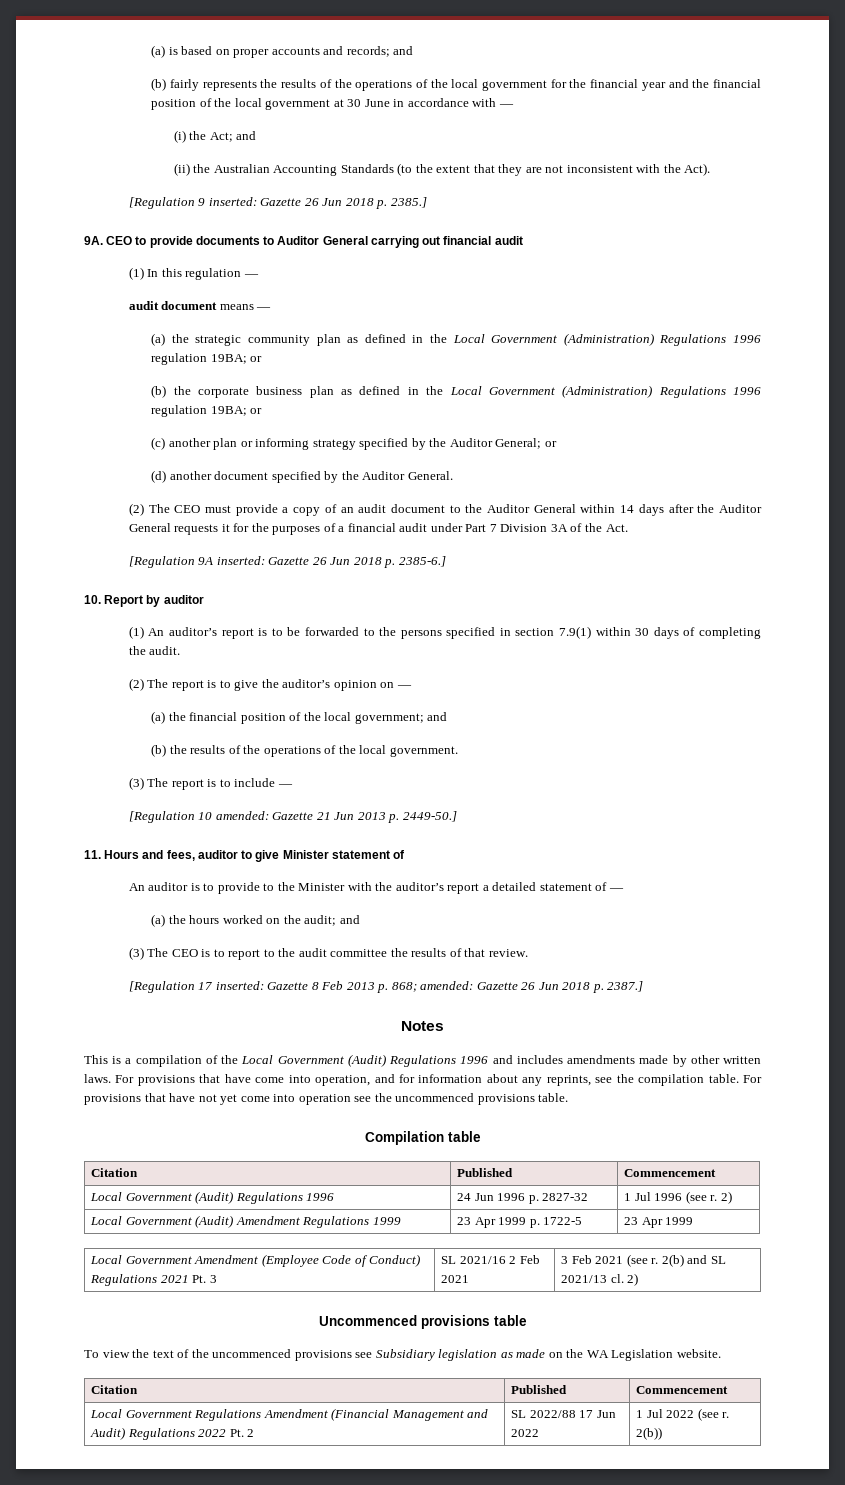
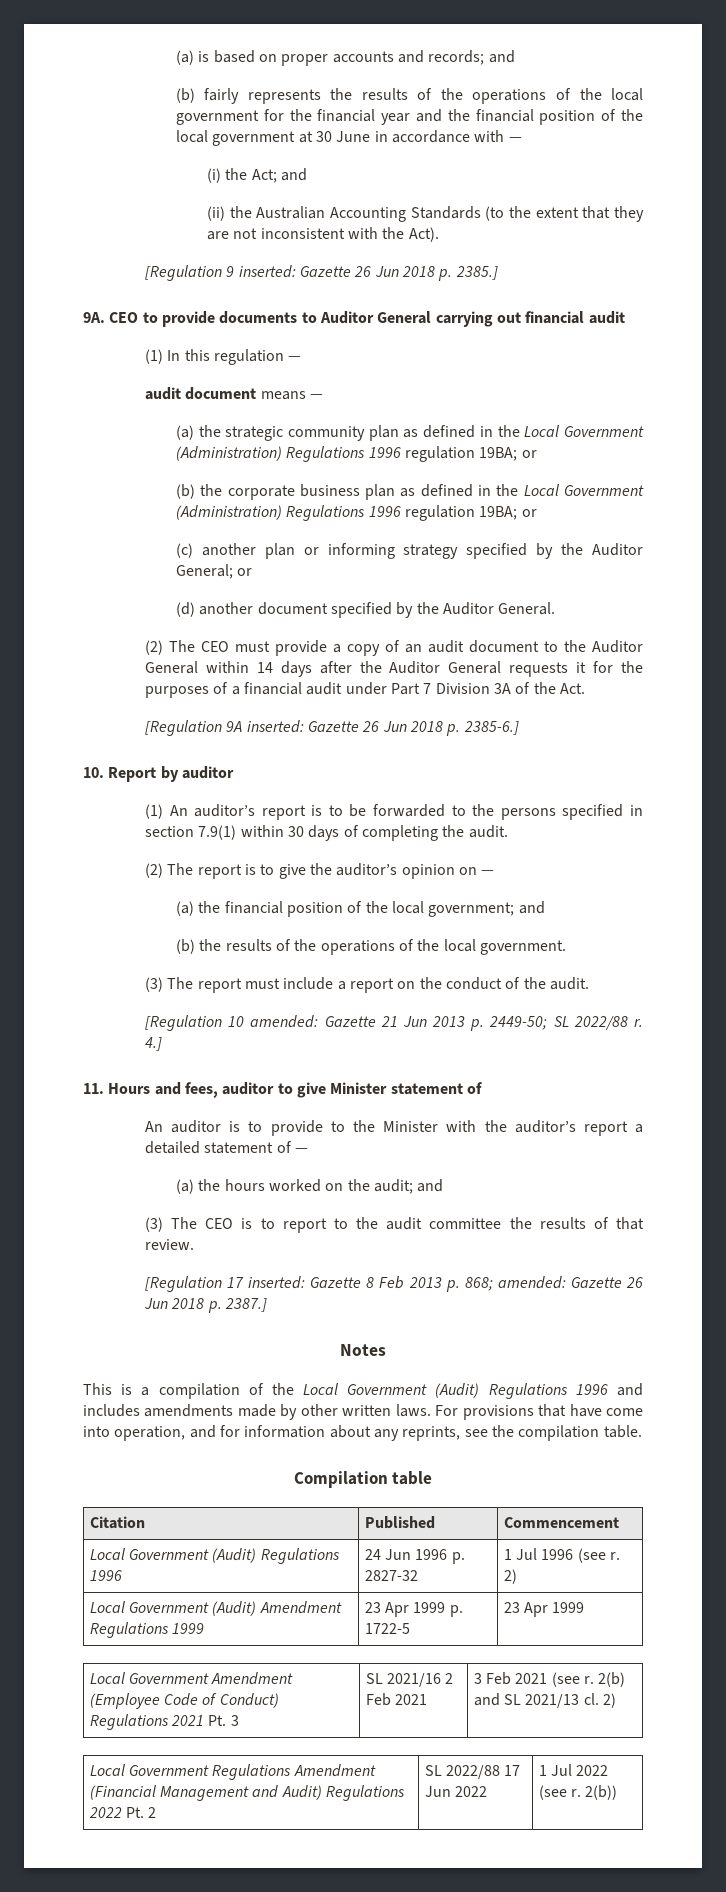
- (3) The report is to include —
+ (3) The report must include a report on the conduct of the audit.
- [Regulation 10 amended: Gazette 21 Jun 2013 p. 2449-50.]
+ [Regulation 10 amended: Gazette 21 Jun 2013 p. 2449-50; SL 2022/88 r. 4.]
- For provisions that have not yet come into operation see the uncommenced provisions table.
- Uncommenced provisions table
- To view the text of the uncommenced provisions see Subsidiary legislation as made on the WA Legislation website.
- Citation | Published | Commencement

